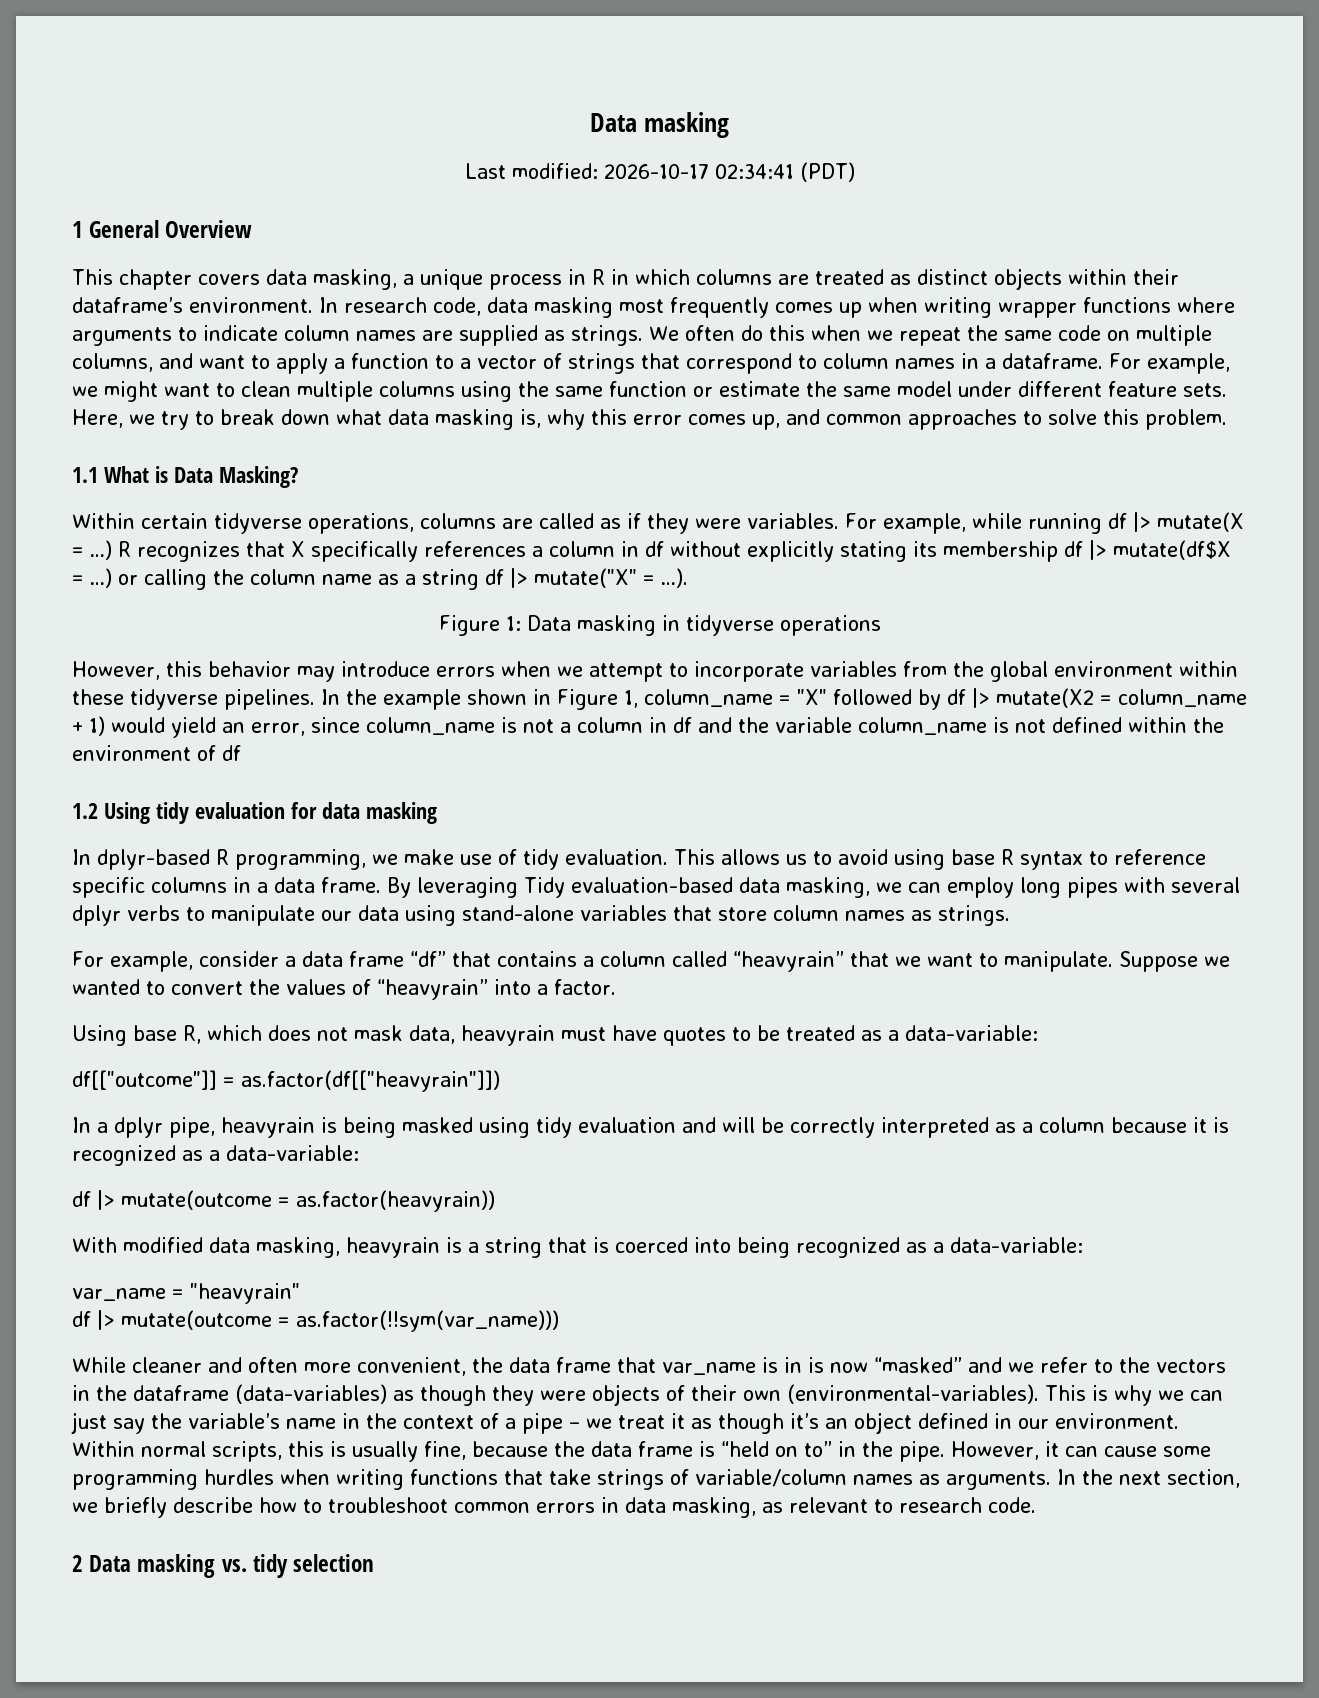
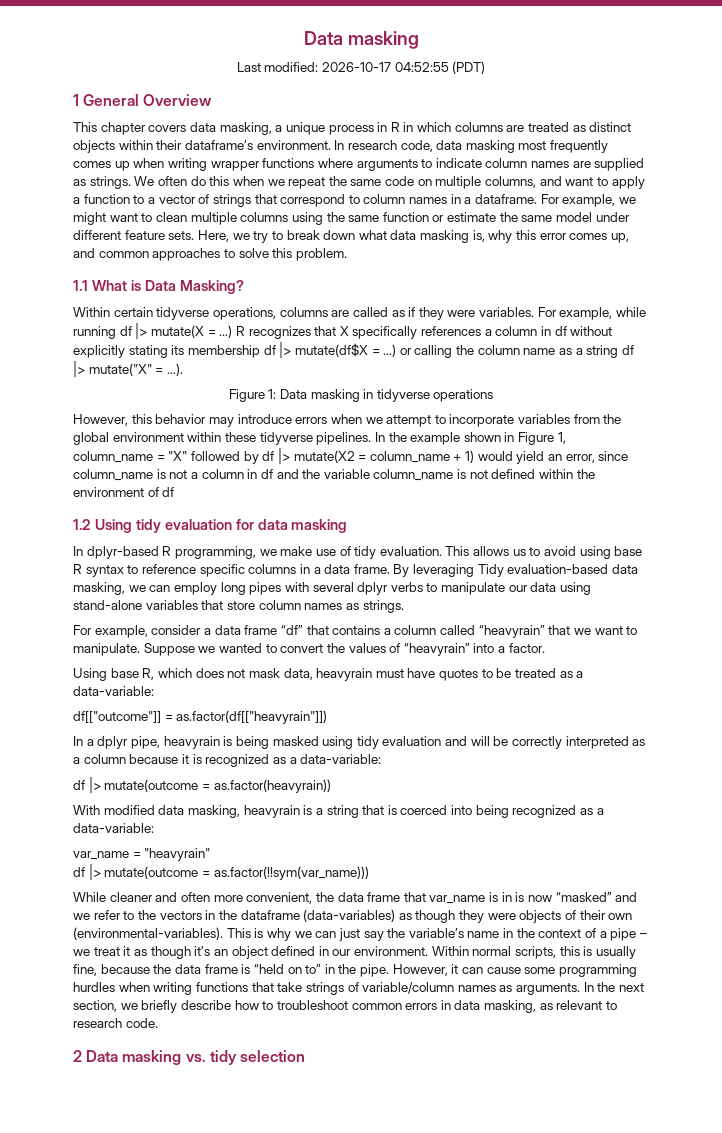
- Last modified: 2026-10-17 02:34:41 (PDT)
+ Last modified: 2026-10-17 04:52:55 (PDT)

